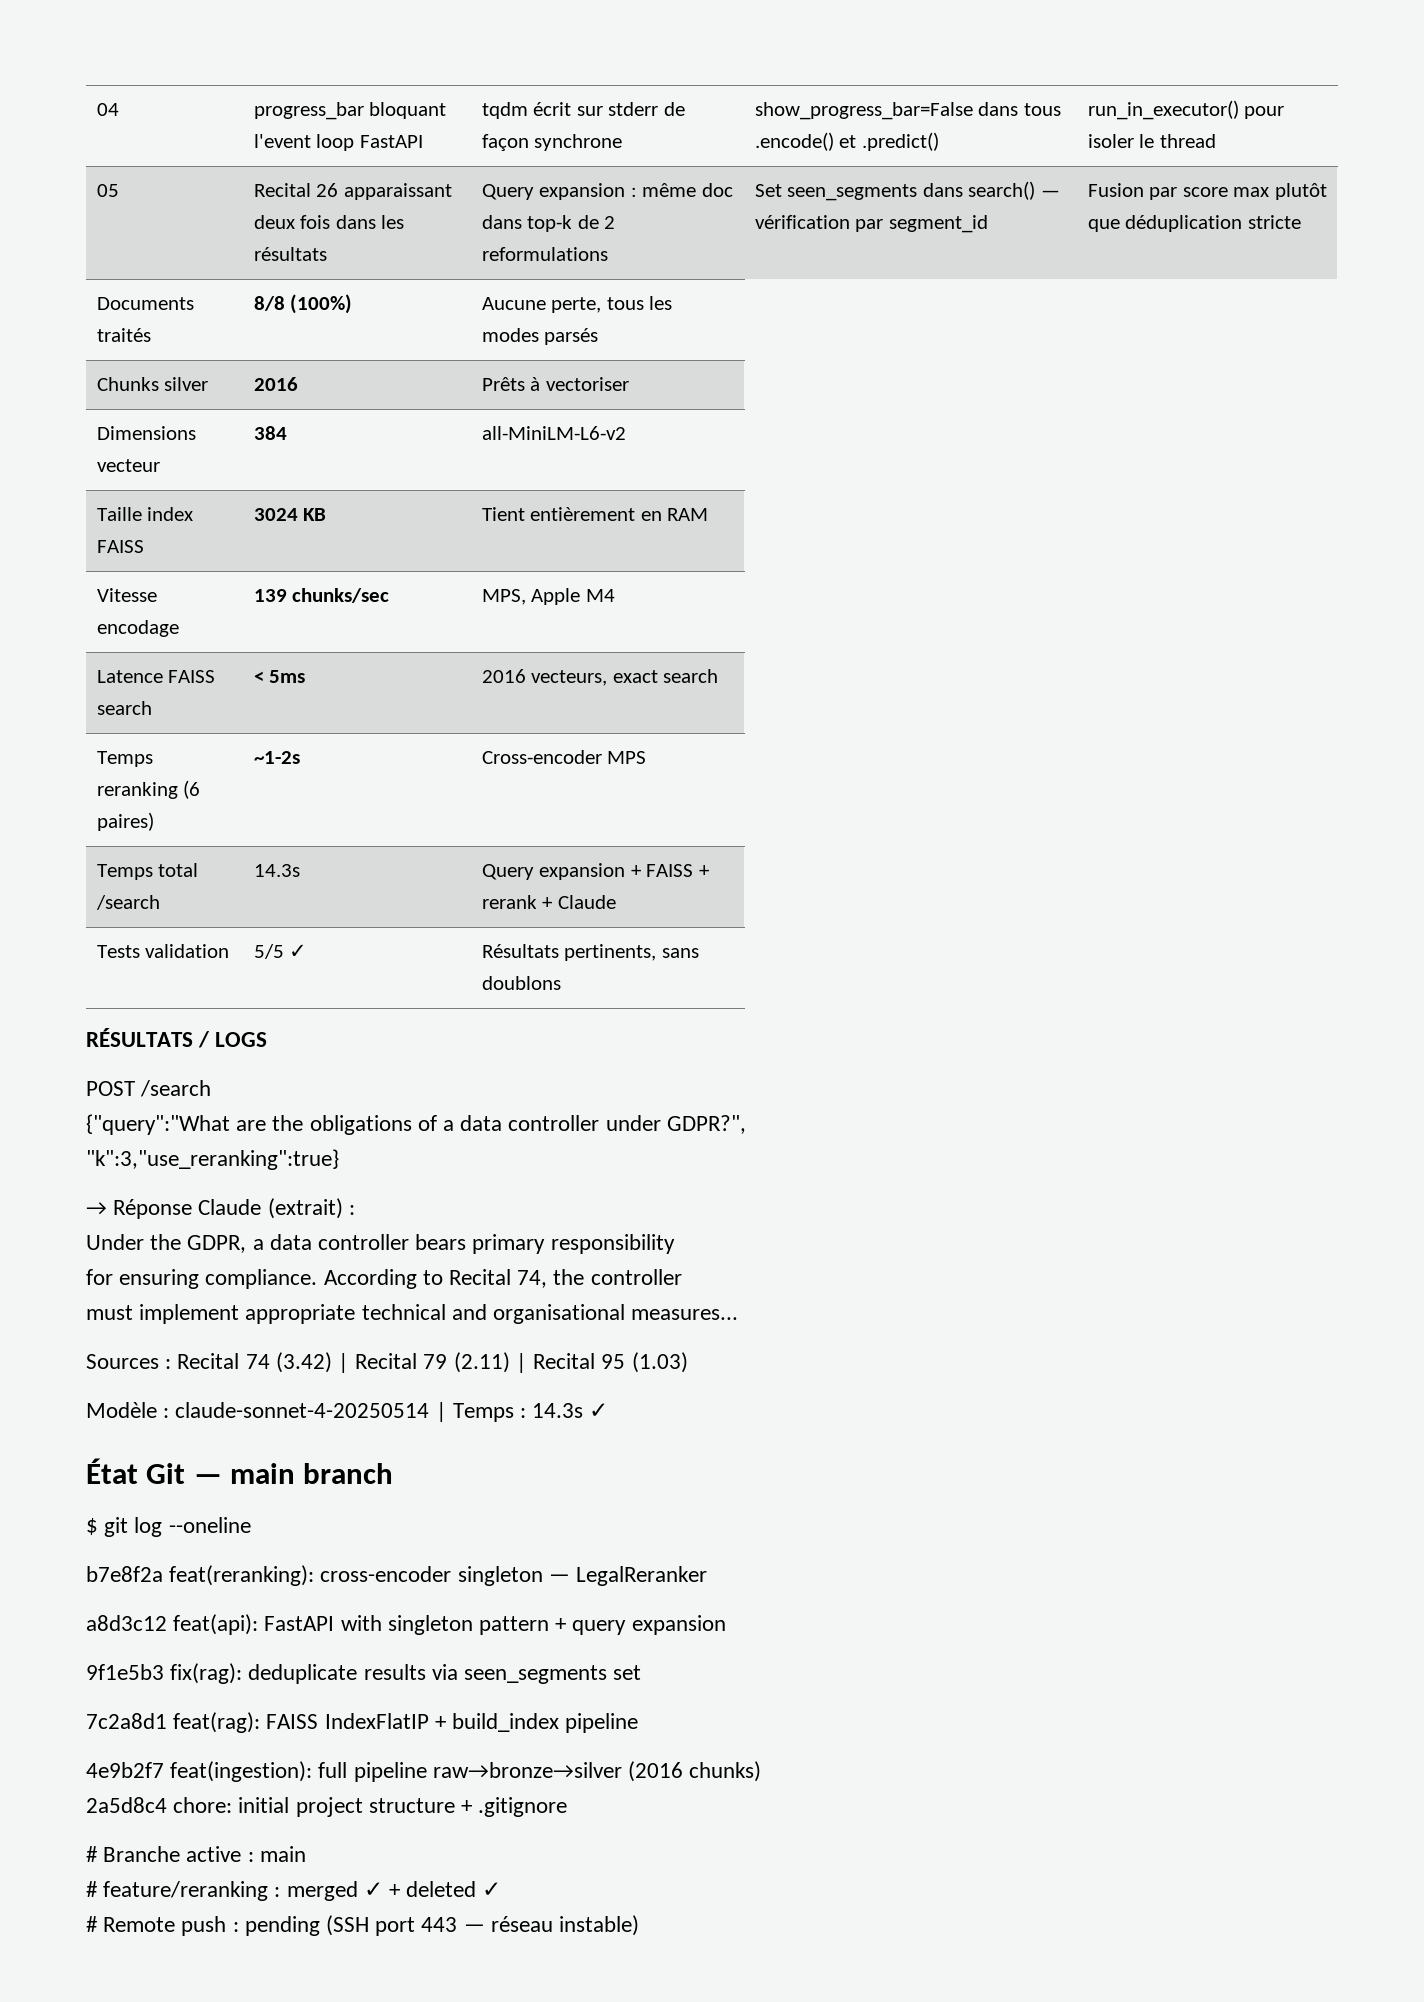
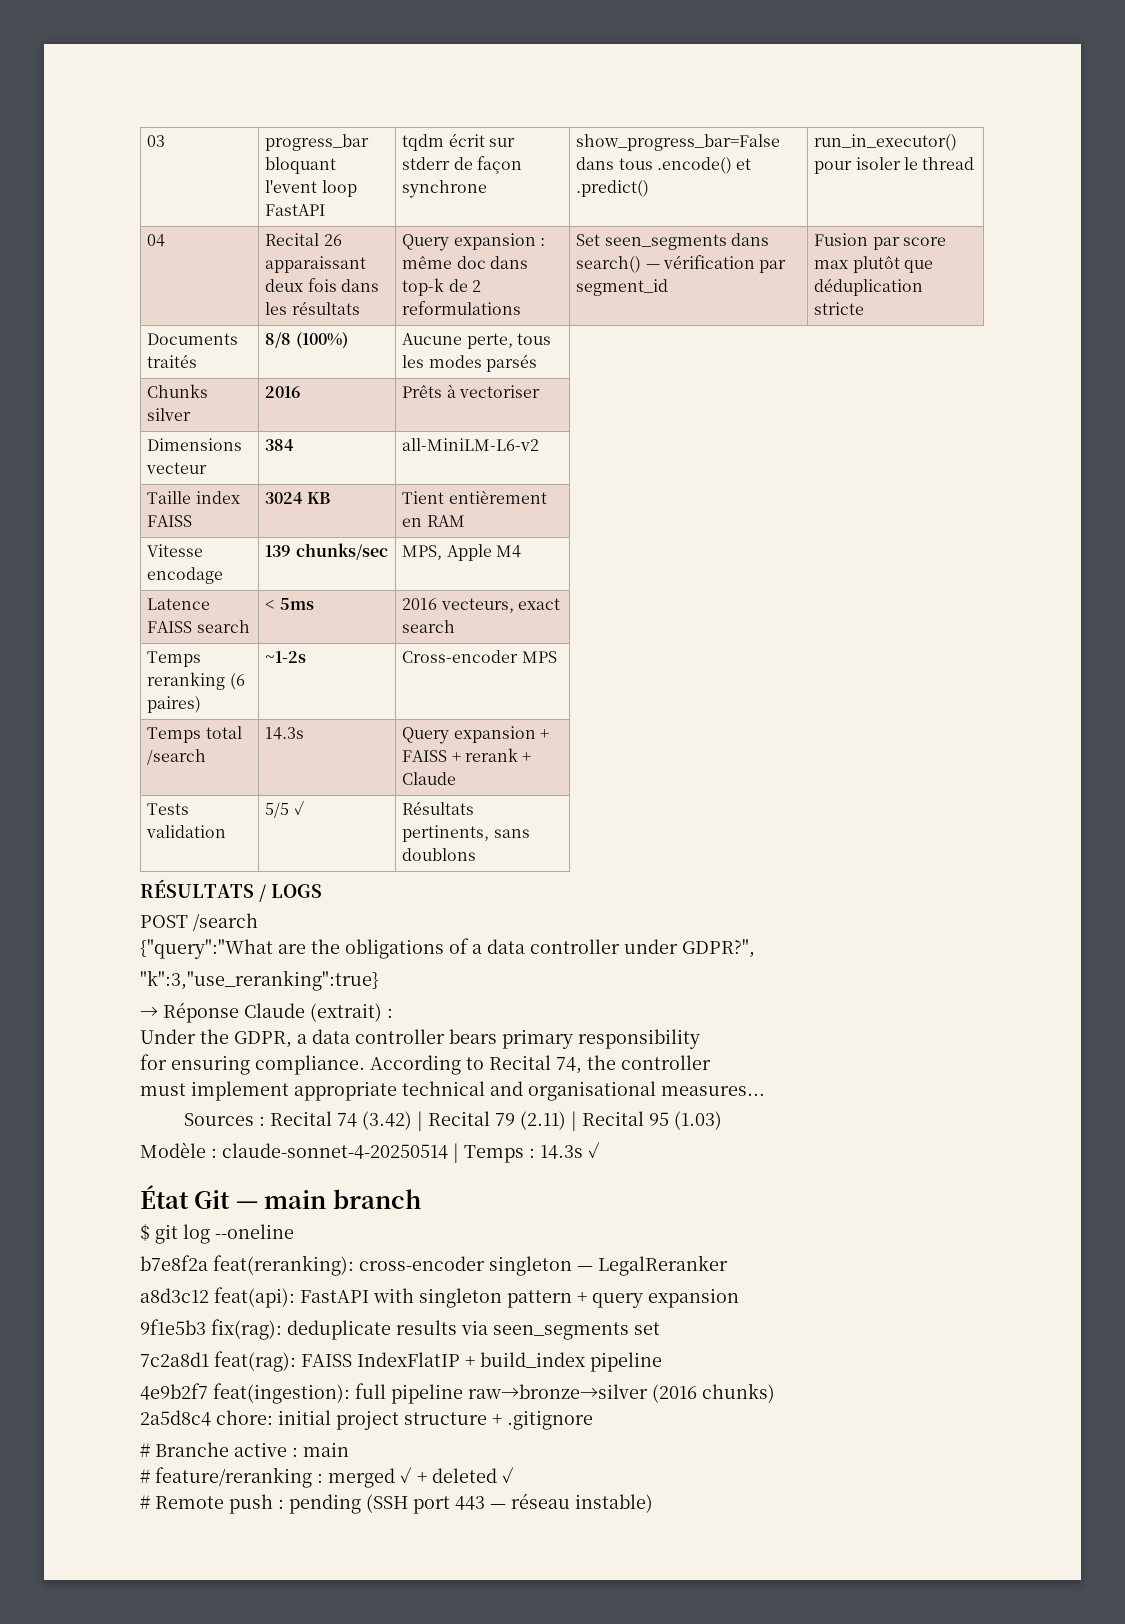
- 04 | progress_bar bloquant l'event loop FastAPI | tqdm écrit sur stderr de façon synchrone | show_progress_bar=False dans tous .encode() et .predict() | run_in_executor() pour isoler le thread
+ 03 | progress_bar bloquant l'event loop FastAPI | tqdm écrit sur stderr de façon synchrone | show_progress_bar=False dans tous .encode() et .predict() | run_in_executor() pour isoler le thread
- 05 | Recital 26 apparaissant deux fois dans les résultats | Query expansion : même doc dans top-k de 2 reformulations | Set seen_segments dans search() — vérification par segment_id | Fusion par score max plutôt que déduplication stricte
+ 04 | Recital 26 apparaissant deux fois dans les résultats | Query expansion : même doc dans top-k de 2 reformulations | Set seen_segments dans search() — vérification par segment_id | Fusion par score max plutôt que déduplication stricte

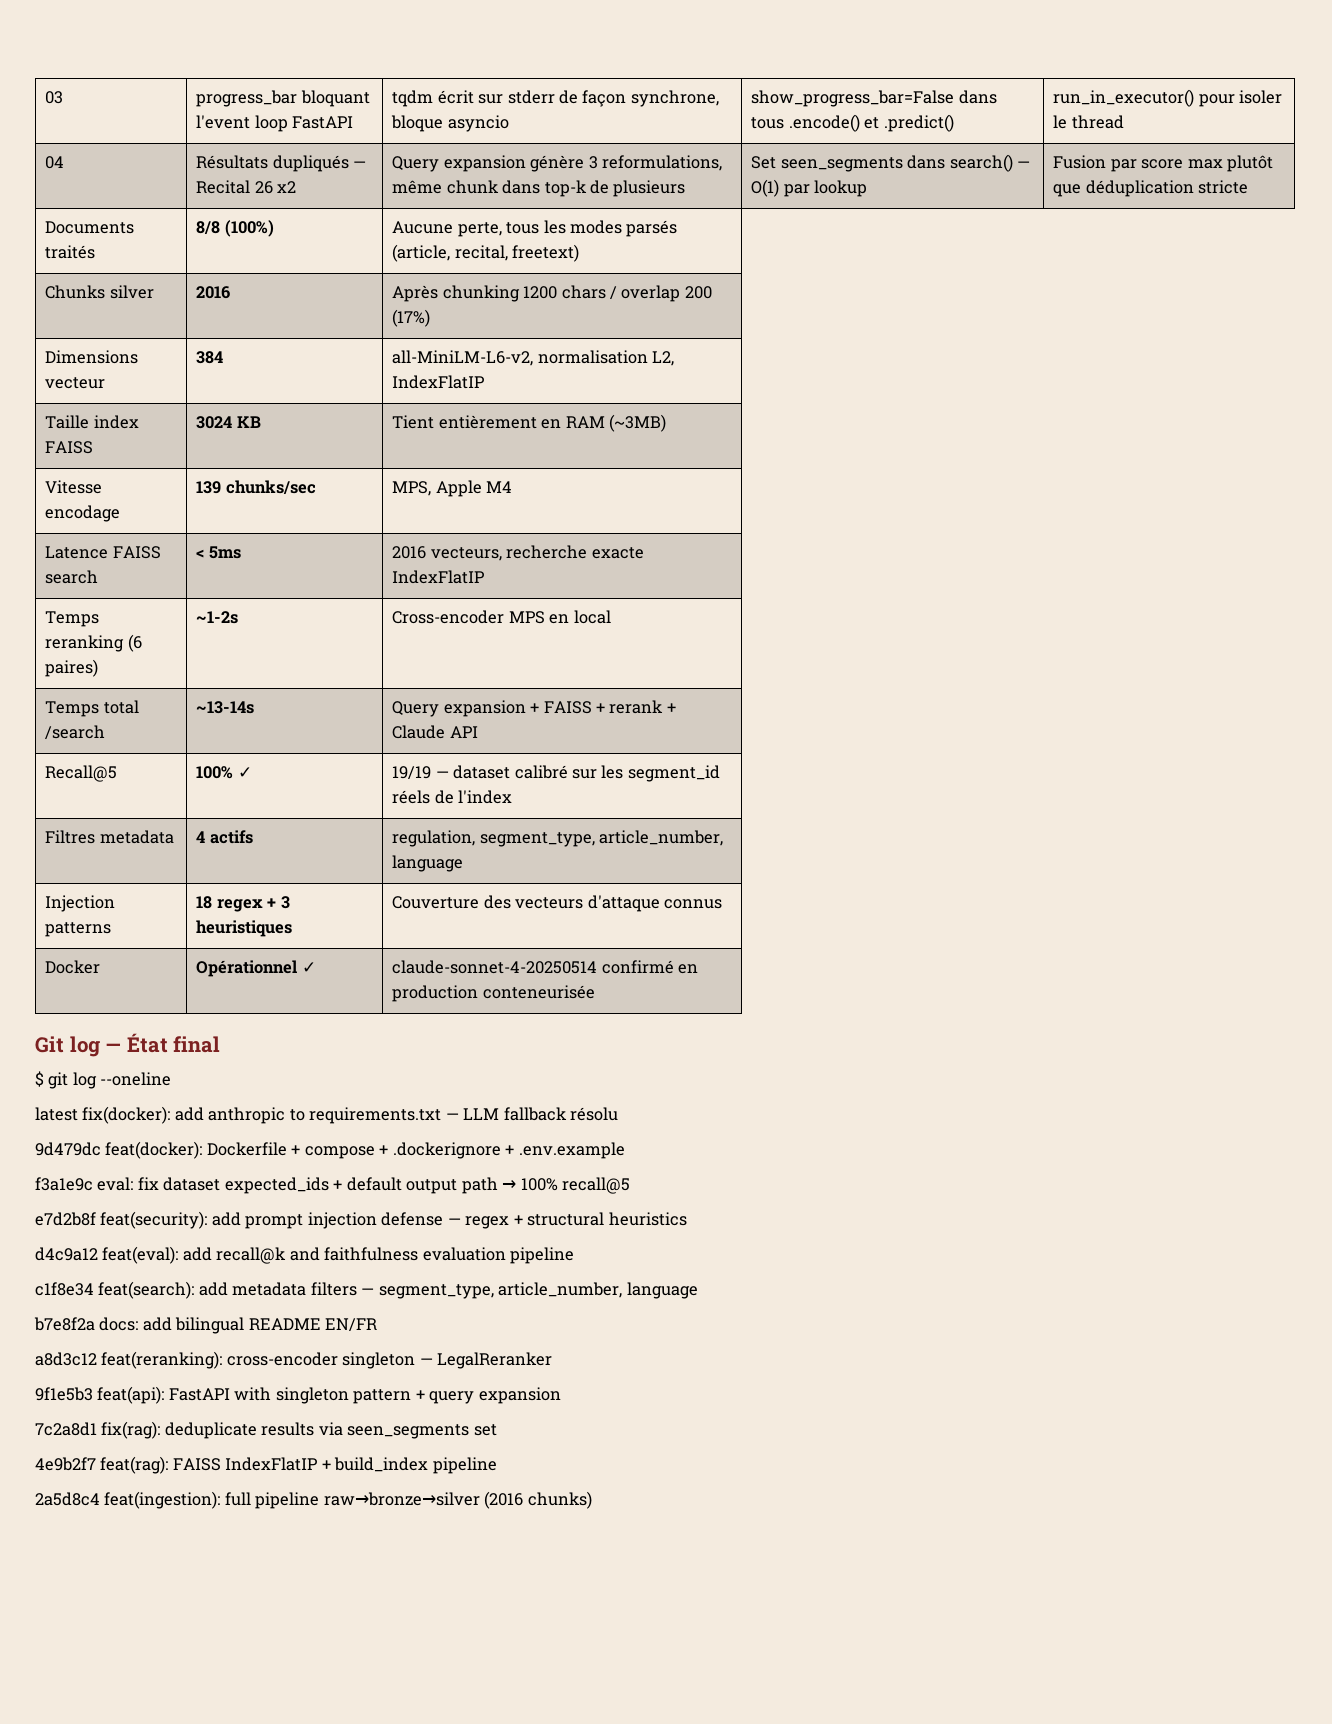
- 03 | progress_bar bloquant l'event loop FastAPI | tqdm écrit sur stderr de façon synchrone | show_progress_bar=False dans tous .encode() et .predict() | run_in_executor() pour isoler le thread
+ 03 | progress_bar bloquant l'event loop FastAPI | tqdm écrit sur stderr de façon synchrone, bloque asyncio | show_progress_bar=False dans tous .encode() et .predict() | run_in_executor() pour isoler le thread
- 04 | Recital 26 apparaissant deux fois dans les résultats | Query expansion : même doc dans top-k de 2 reformulations | Set seen_segments dans search() — vérification par segment_id | Fusion par score max plutôt que déduplication stricte
+ 04 | Résultats dupliqués — Recital 26 x2 | Query expansion génère 3 reformulations, même chunk dans top-k de plusieurs | Set seen_segments dans search() — O(1) par lookup | Fusion par score max plutôt que déduplication stricte
- Documents traités | 8/8 (100%) | Aucune perte, tous les modes parsés
+ Documents traités | 8/8 (100%) | Aucune perte, tous les modes parsés (article, recital, freetext)
- Chunks silver | 2016 | Prêts à vectoriser
+ Chunks silver | 2016 | Après chunking 1200 chars / overlap 200 (17%)
- Dimensions vecteur | 384 | all-MiniLM-L6-v2
+ Dimensions vecteur | 384 | all-MiniLM-L6-v2, normalisation L2, IndexFlatIP
- Taille index FAISS | 3024 KB | Tient entièrement en RAM
+ Taille index FAISS | 3024 KB | Tient entièrement en RAM (~3MB)
- Latence FAISS search | < 5ms | 2016 vecteurs, exact search
+ Latence FAISS search | < 5ms | 2016 vecteurs, recherche exacte IndexFlatIP
- Temps reranking (6 paires) | ~1-2s | Cross-encoder MPS
+ Temps reranking (6 paires) | ~1-2s | Cross-encoder MPS en local
- Temps total /search | 14.3s | Query expansion + FAISS + rerank + Claude
- Tests validation | 5/5 ✓ | Résultats pertinents, sans doublons
- RÉSULTATS / LOGS
- POST /search
- {"query":"What are the obligations of a data controller under GDPR?",
- "k":3,"use_reranking":true}
- → Réponse Claude (extrait) :
- Under the GDPR, a data controller bears primary responsibility
- for ensuring compliance. According to Recital 74, the controller
- must implement appropriate technical and organisational measures...
- Sources : Recital 74 (3.42) | Recital 79 (2.11) | Recital 95 (1.03)
- Modèle : claude-sonnet-4-20250514 | Temps : 14.3s ✓
- État Git — main branch
+ Temps total /search | ~13-14s | Query expansion + FAISS + rerank + Claude API
+ Recall@5 | 100% ✓ | 19/19 — dataset calibré sur les segment_id réels de l'index
+ Filtres metadata | 4 actifs | regulation, segment_type, article_number, language
+ Injection patterns | 18 regex + 3 heuristiques | Couverture des vecteurs d'attaque connus
+ Docker | Opérationnel ✓ | claude-sonnet-4-20250514 confirmé en production conteneurisée
+ Git log — État final
  $ git log --oneline
- b7e8f2a feat(reranking): cross-encoder singleton — LegalReranker
+ latest fix(docker): add anthropic to requirements.txt — LLM fallback résolu
+ 9d479dc feat(docker): Dockerfile + compose + .dockerignore + .env.example
+ f3a1e9c eval: fix dataset expected_ids + default output path → 100% recall@5
+ e7d2b8f feat(security): add prompt injection defense — regex + structural heuristics
+ d4c9a12 feat(eval): add recall@k and faithfulness evaluation pipeline
+ c1f8e34 feat(search): add metadata filters — segment_type, article_number, language
+ b7e8f2a docs: add bilingual README EN/FR
+ a8d3c12 feat(reranking): cross-encoder singleton — LegalReranker
- a8d3c12 feat(api): FastAPI with singleton pattern + query expansion
+ 9f1e5b3 feat(api): FastAPI with singleton pattern + query expansion
- 9f1e5b3 fix(rag): deduplicate results via seen_segments set
+ 7c2a8d1 fix(rag): deduplicate results via seen_segments set
- 7c2a8d1 feat(rag): FAISS IndexFlatIP + build_index pipeline
+ 4e9b2f7 feat(rag): FAISS IndexFlatIP + build_index pipeline
- 4e9b2f7 feat(ingestion): full pipeline raw→bronze→silver (2016 chunks)
+ 2a5d8c4 feat(ingestion): full pipeline raw→bronze→silver (2016 chunks)
- 2a5d8c4 chore: initial project structure + .gitignore
- # Branche active : main
- # feature/reranking : merged ✓ + deleted ✓
- # Remote push : pending (SSH port 443 — réseau instable)

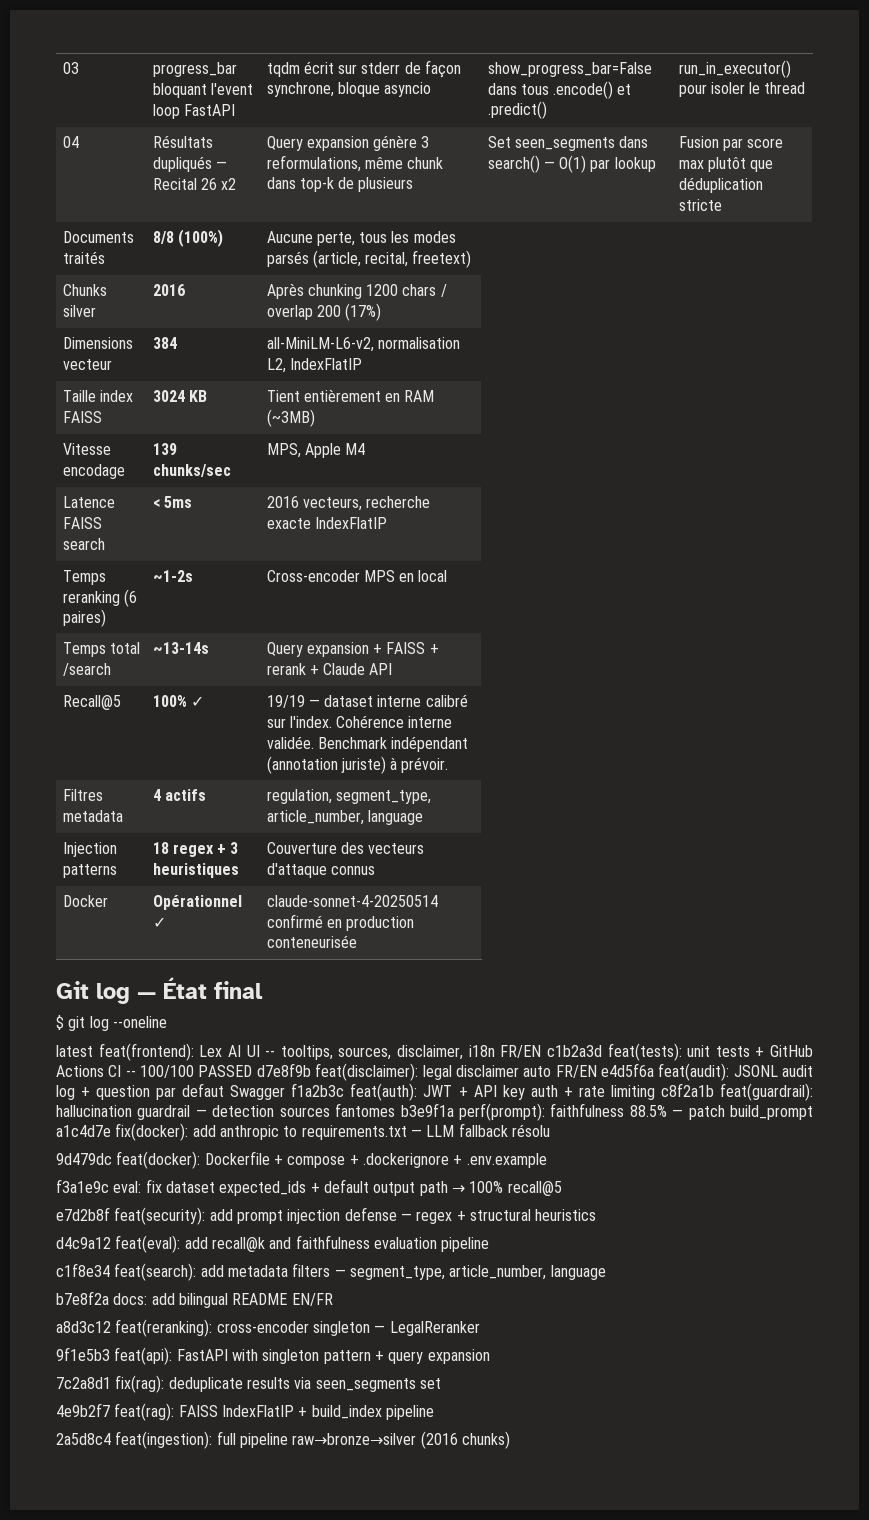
- Recall@5 | 100% ✓ | 19/19 — dataset calibré sur les segment_id réels de l'index
+ Recall@5 | 100% ✓ | 19/19 — dataset interne calibré sur l'index. Cohérence interne validée. Benchmark indépendant (annotation juriste) à prévoir.
- latest fix(docker): add anthropic to requirements.txt — LLM fallback résolu
+ latest feat(frontend): Lex AI UI -- tooltips, sources, disclaimer, i18n FR/EN c1b2a3d feat(tests): unit tests + GitHub Actions CI -- 100/100 PASSED d7e8f9b feat(disclaimer): legal disclaimer auto FR/EN e4d5f6a feat(audit): JSONL audit log + question par defaut Swagger f1a2b3c feat(auth): JWT + API key auth + rate limiting c8f2a1b feat(guardrail): hallucination guardrail — detection sources fantomes b3e9f1a perf(prompt): faithfulness 88.5% — patch build_prompt a1c4d7e fix(docker): add anthropic to requirements.txt — LLM fallback résolu

